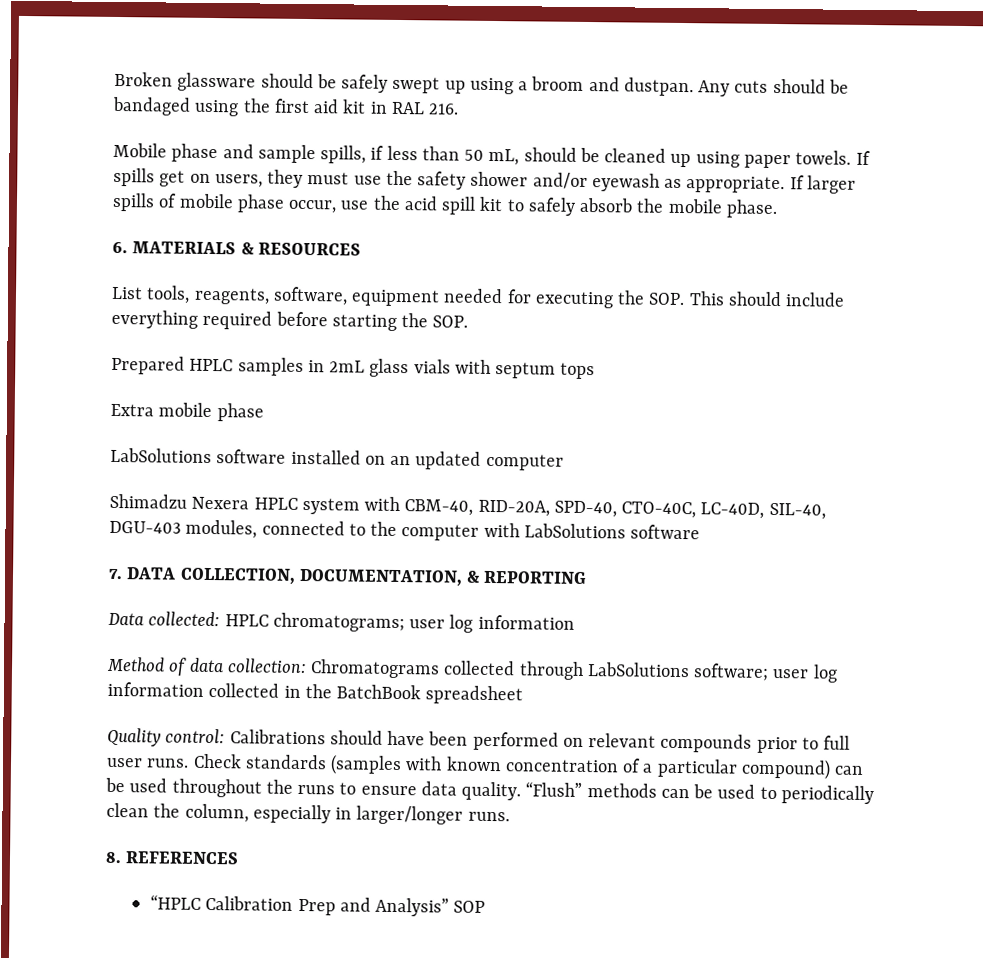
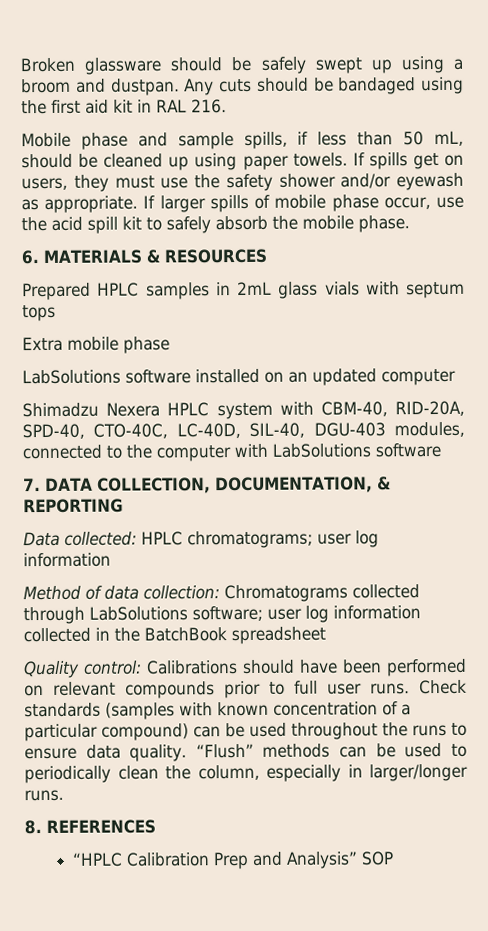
- List tools, reagents, software, equipment needed for executing the SOP. This should include everything required before starting the SOP.

